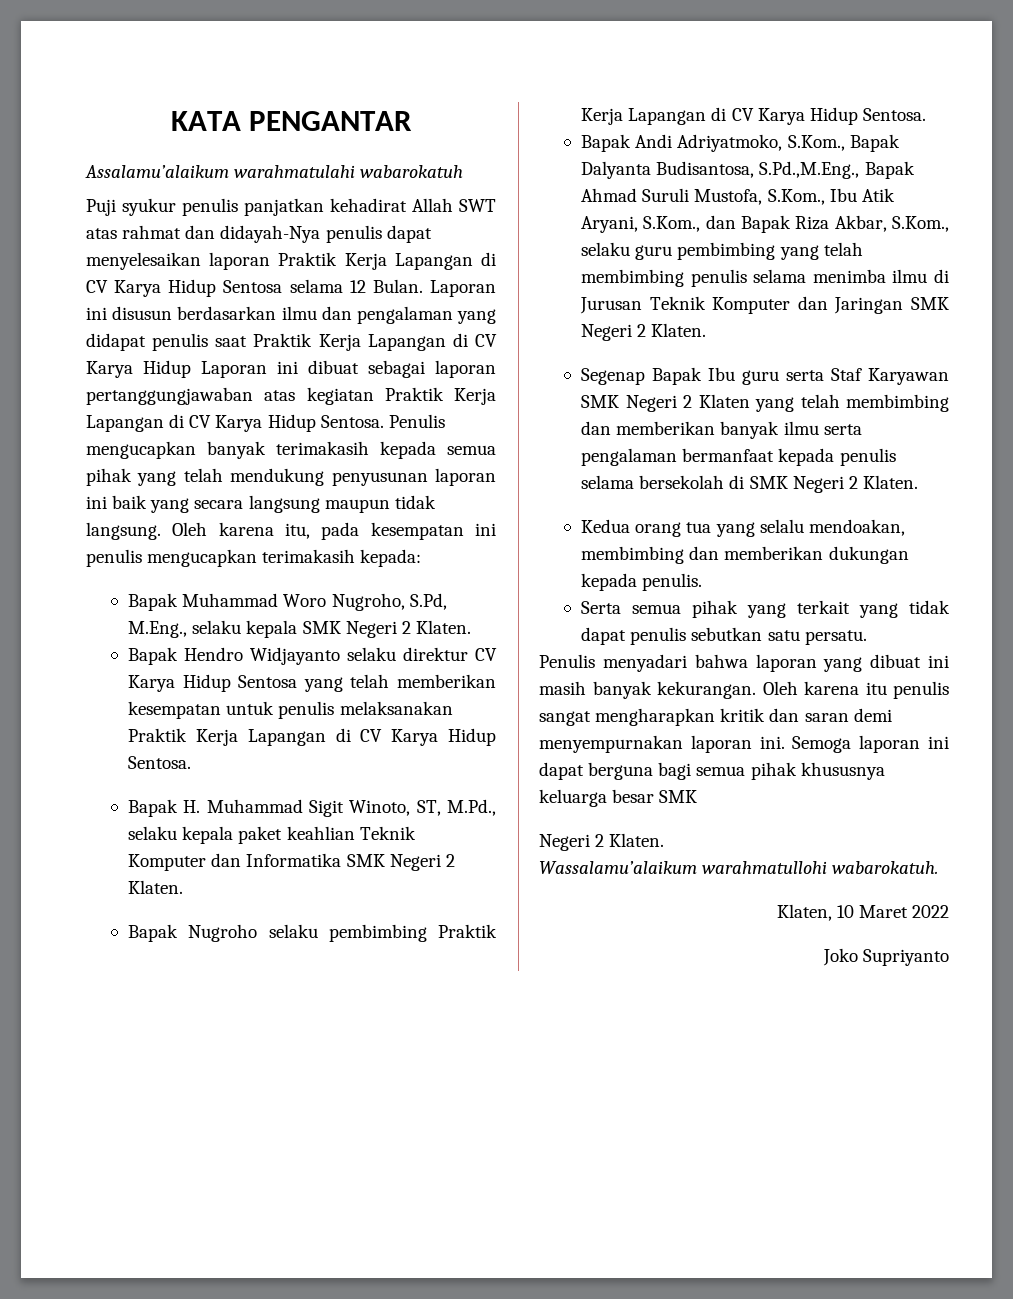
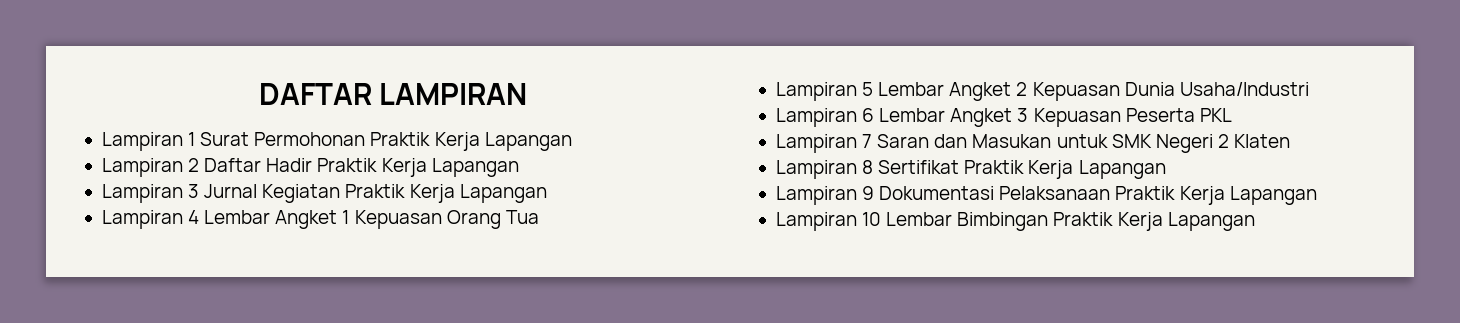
- KATA PENGANTAR
- Assalamu’alaikum warahmatulahi wabarokatuh
- Puji syukur penulis panjatkan kehadirat Allah SWT atas rahmat dan didayah-Nya penulis dapat menyelesaikan laporan Praktik Kerja Lapangan di CV Karya Hidup Sentosa selama 12 Bulan. Laporan ini disusun berdasarkan ilmu dan pengalaman yang didapat penulis saat Praktik Kerja Lapangan di CV Karya Hidup Laporan ini dibuat sebagai laporan pertanggungjawaban atas kegiatan Praktik Kerja Lapangan di CV Karya Hidup Sentosa. Penulis mengucapkan banyak terimakasih kepada semua pihak yang telah mendukung penyusunan laporan ini baik yang secara langsung maupun tidak langsung. Oleh karena itu, pada kesempatan ini penulis mengucapkan terimakasih kepada:
- Bapak Muhammad Woro Nugroho, S.Pd, M.Eng., selaku kepala SMK Negeri 2 Klaten.
- Bapak Hendro Widjayanto selaku direktur CV Karya Hidup Sentosa yang telah memberikan kesempatan untuk penulis melaksanakan Praktik Kerja Lapangan di CV Karya Hidup Sentosa.
- Bapak H. Muhammad Sigit Winoto, ST, M.Pd., selaku kepala paket keahlian Teknik Komputer dan Informatika SMK Negeri 2 Klaten.
- Bapak Nugroho selaku pembimbing Praktik Kerja Lapangan di CV Karya Hidup Sentosa.
- Bapak Andi Adriyatmoko, S.Kom., Bapak Dalyanta Budisantosa, S.Pd.,M.Eng., Bapak Ahmad Suruli Mustofa, S.Kom., Ibu Atik Aryani, S.Kom., dan Bapak Riza Akbar, S.Kom., selaku guru pembimbing yang telah membimbing penulis selama menimba ilmu di Jurusan Teknik Komputer dan Jaringan SMK Negeri 2 Klaten.
- Segenap Bapak Ibu guru serta Staf Karyawan SMK Negeri 2 Klaten yang telah membimbing dan memberikan banyak ilmu serta pengalaman bermanfaat kepada penulis selama bersekolah di SMK Negeri 2 Klaten.
- Kedua orang tua yang selalu mendoakan, membimbing dan memberikan dukungan kepada penulis.
- Serta semua pihak yang terkait yang tidak dapat penulis sebutkan satu persatu.
- Penulis menyadari bahwa laporan yang dibuat ini masih banyak kekurangan. Oleh karena itu penulis sangat mengharapkan kritik dan saran demi menyempurnakan laporan ini. Semoga laporan ini dapat berguna bagi semua pihak khususnya keluarga besar SMK
- Negeri 2 Klaten.
- Wassalamu’alaikum warahmatullohi wabarokatuh.
- Klaten, 10 Maret 2022
- Joko Supriyanto
+ DAFTAR LAMPIRAN
+ Lampiran 1 Surat Permohonan Praktik Kerja Lapangan
+ Lampiran 2 Daftar Hadir Praktik Kerja Lapangan
+ Lampiran 3 Jurnal Kegiatan Praktik Kerja Lapangan
+ Lampiran 4 Lembar Angket 1 Kepuasan Orang Tua
+ Lampiran 5 Lembar Angket 2 Kepuasan Dunia Usaha/Industri
+ Lampiran 6 Lembar Angket 3 Kepuasan Peserta PKL
+ Lampiran 7 Saran dan Masukan untuk SMK Negeri 2 Klaten
+ Lampiran 8 Sertifikat Praktik Kerja Lapangan
+ Lampiran 9 Dokumentasi Pelaksanaan Praktik Kerja Lapangan
+ Lampiran 10 Lembar Bimbingan Praktik Kerja Lapangan

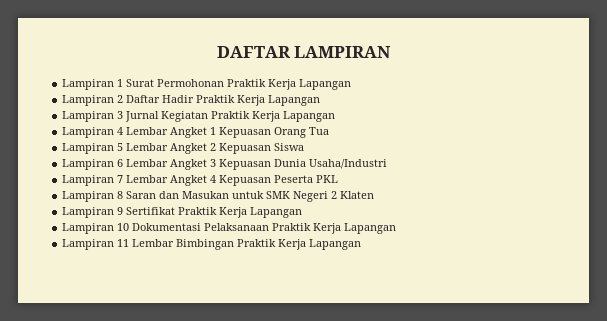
- Lampiran 5 Lembar Angket 2 Kepuasan Dunia Usaha/Industri
+ Lampiran 5 Lembar Angket 2 Kepuasan Siswa
- Lampiran 6 Lembar Angket 3 Kepuasan Peserta PKL
+ Lampiran 6 Lembar Angket 3 Kepuasan Dunia Usaha/Industri
+ Lampiran 7 Lembar Angket 4 Kepuasan Peserta PKL
- Lampiran 7 Saran dan Masukan untuk SMK Negeri 2 Klaten
+ Lampiran 8 Saran dan Masukan untuk SMK Negeri 2 Klaten
- Lampiran 8 Sertifikat Praktik Kerja Lapangan
+ Lampiran 9 Sertifikat Praktik Kerja Lapangan
- Lampiran 9 Dokumentasi Pelaksanaan Praktik Kerja Lapangan
+ Lampiran 10 Dokumentasi Pelaksanaan Praktik Kerja Lapangan
- Lampiran 10 Lembar Bimbingan Praktik Kerja Lapangan
+ Lampiran 11 Lembar Bimbingan Praktik Kerja Lapangan

